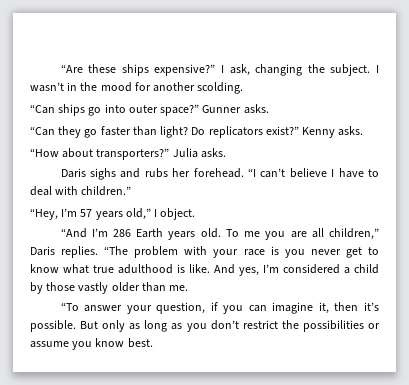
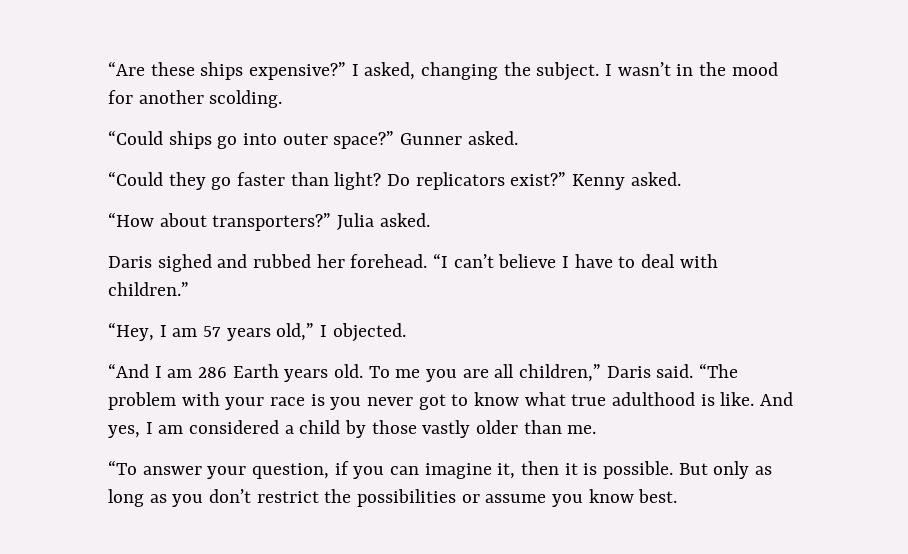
- I ask, changing the subject.
+ I asked, changing the subject.
- “Can ships go into outer space?”
+ “Could ships go into outer space?”
- Gunner asks.
- “Can they go faster than light?
+ Gunner asked.
+ “Could they go faster than light?
- Kenny asks.
+ Kenny asked.
- Julia asks.
- Daris sighs and rubs her forehead.
+ Julia asked.
+ Daris sighed and rubbed her forehead.
- “Hey, I’m 57 years old,” I object.
+ “Hey, I am 57 years old,” I objected.
- “And I’m 286 Earth years old.
+ “And I am 286 Earth years old.
- To me you are all children,” Daris replies.
+ To me you are all children,” Daris said.
- “The problem with your race is you never get to know what true adulthood is like.
+ “The problem with your race is you never got to know what true adulthood is like.
- And yes, I’m considered a child by those vastly older than me.
+ And yes, I am considered a child by those vastly older than me.
- “To answer your question, if you can imagine it, then it’s possible.
+ “To answer your question, if you can imagine it, then it is possible.

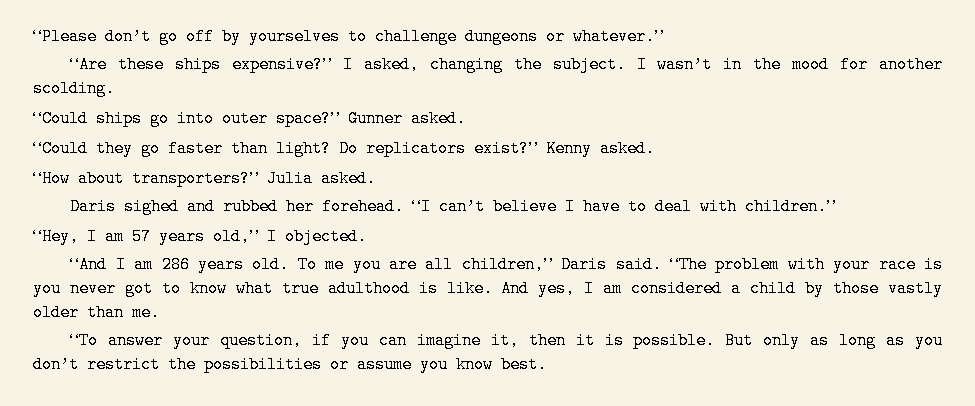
+ “Please don’t go off by yourselves to challenge dungeons or whatever.”
- “And I am 286 Earth years old.
+ “And I am 286 years old.

